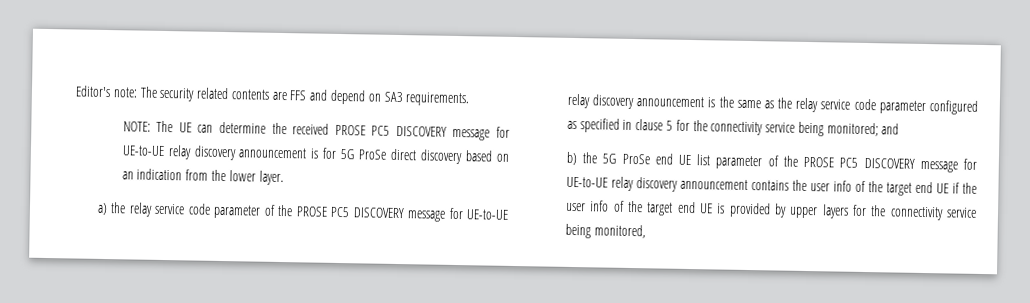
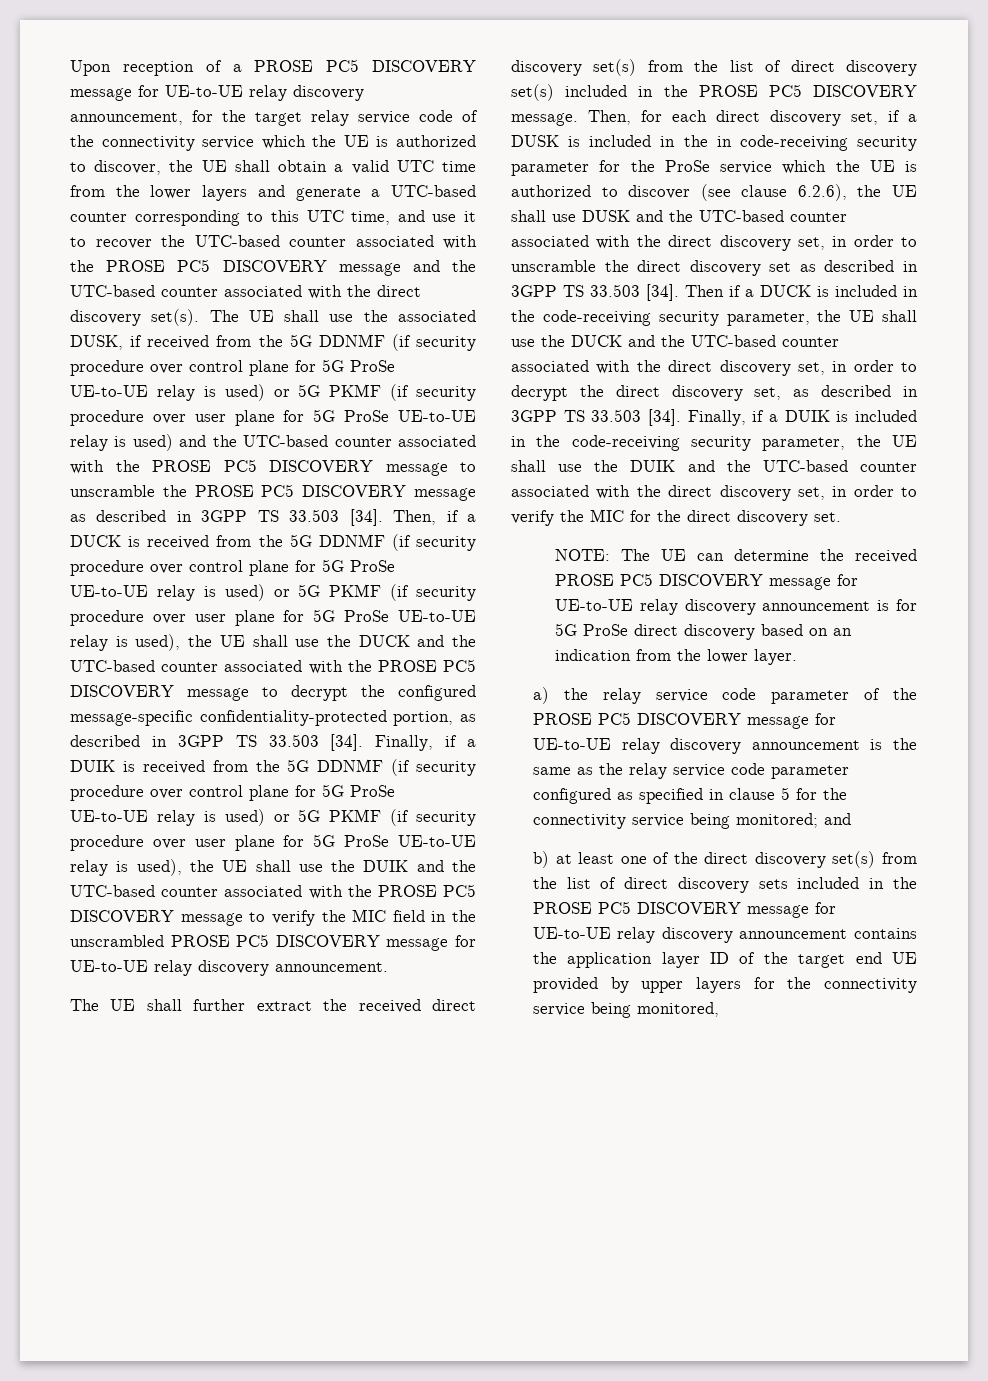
- Editor's note: The security related contents are FFS and depend on SA3 requirements.
+ Upon reception of a PROSE PC5 DISCOVERY message for UE-to-UE relay discovery announcement, for the target relay service code of the connectivity service which the UE is authorized to discover, the UE shall obtain a valid UTC time from the lower layers and generate a UTC-based counter corresponding to this UTC time, and use it to recover the UTC-based counter associated with the PROSE PC5 DISCOVERY message and the UTC-based counter associated with the direct discovery set(s). The UE shall use the associated DUSK, if received from the 5G DDNMF (if security procedure over control plane for 5G ProSe UE-to-UE relay is used) or 5G PKMF (if security procedure over user plane for 5G ProSe UE-to-UE relay is used) and the UTC-based counter associated with the PROSE PC5 DISCOVERY message to unscramble the PROSE PC5 DISCOVERY message as described in 3GPP TS 33.503 [34]. Then, if a DUCK is received from the 5G DDNMF (if security procedure over control plane for 5G ProSe UE-to-UE relay is used) or 5G PKMF (if security procedure over user plane for 5G ProSe UE-to-UE relay is used), the UE shall use the DUCK and the UTC-based counter associated with the PROSE PC5 DISCOVERY message to decrypt the configured message-specific confidentiality-protected portion, as described in 3GPP TS 33.503 [34]. Finally, if a DUIK is received from the 5G DDNMF (if security procedure over control plane for 5G ProSe UE-to-UE relay is used) or 5G PKMF (if security procedure over user plane for 5G ProSe UE-to-UE relay is used), the UE shall use the DUIK and the UTC-based counter associated with the PROSE PC5 DISCOVERY message to verify the MIC field in the unscrambled PROSE PC5 DISCOVERY message for UE-to-UE relay discovery announcement.
+ The UE shall further extract the received direct discovery set(s) from the list of direct discovery set(s) included in the PROSE PC5 DISCOVERY message. Then, for each direct discovery set, if a DUSK is included in the in code-receiving security parameter for the ProSe service which the UE is authorized to discover (see clause 6.2.6), the UE shall use DUSK and the UTC-based counter associated with the direct discovery set, in order to unscramble the direct discovery set as described in 3GPP TS 33.503 [34]. Then if a DUCK is included in the code-receiving security parameter, the UE shall use the DUCK and the UTC-based counter associated with the direct discovery set, in order to decrypt the direct discovery set, as described in 3GPP TS 33.503 [34]. Finally, if a DUIK is included in the code-receiving security parameter, the UE shall use the DUIK and the UTC-based counter associated with the direct discovery set, in order to verify the MIC for the direct discovery set.
- b) the 5G ProSe end UE list parameter of the PROSE PC5 DISCOVERY message for UE-to-UE relay discovery announcement contains the user info of the target end UE if the user info of the target end UE is provided by upper layers for the connectivity service being monitored,
+ b) at least one of the direct discovery set(s) from the list of direct discovery sets included in the PROSE PC5 DISCOVERY message for UE-to-UE relay discovery announcement contains the application layer ID of the target end UE provided by upper layers for the connectivity service being monitored,

